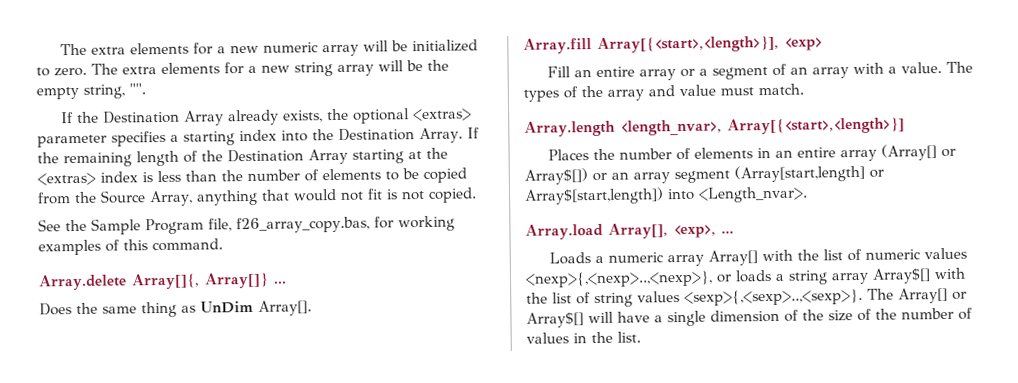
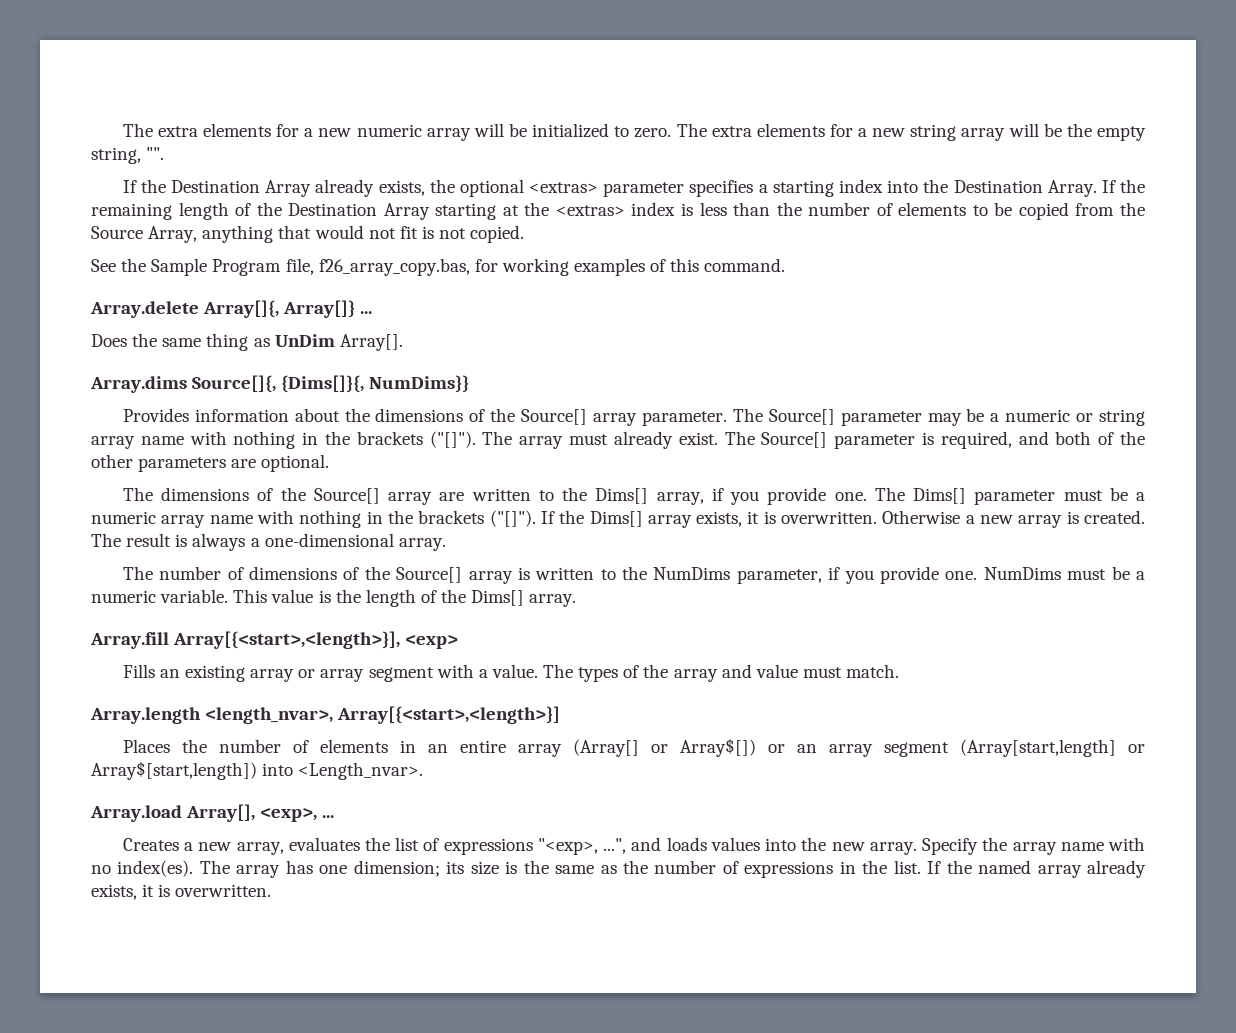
+ Array.dims Source[]{, {Dims[]}{, NumDims}}
+ Provides information about the dimensions of the Source[] array parameter. The Source[] parameter may be a numeric or string array name with nothing in the brackets ("[]"). The array must already exist. The Source[] parameter is required, and both of the other parameters are optional.
+ The dimensions of the Source[] array are written to the Dims[] array, if you provide one. The Dims[] parameter must be a numeric array name with nothing in the brackets ("[]"). If the Dims[] array exists, it is overwritten. Otherwise a new array is created. The result is always a one-dimensional array.
+ The number of dimensions of the Source[] array is written to the NumDims parameter, if you provide one. NumDims must be a numeric variable. This value is the length of the Dims[] array.
  Array.fill Array[{<start>,<length>}], <exp>
- Fill an entire array or a segment of an array with a value.
+ Fills an existing array or array segment with a value.
- Loads a numeric array Array[] with the list of numeric values <nexp>{,<nexp>..,<nexp>}, or loads a string array Array$[] with the list of string values <sexp>{,<sexp>..,<sexp>}. The Array[] or Array$[] will have a single dimension of the size of the number of values in the list.
+ Creates a new array, evaluates the list of expressions "<exp>, ...", and loads values into the new array. Specify the array name with no index(es). The array has one dimension; its size is the same as the number of expressions in the list.
+ If the named array already exists, it is overwritten.

